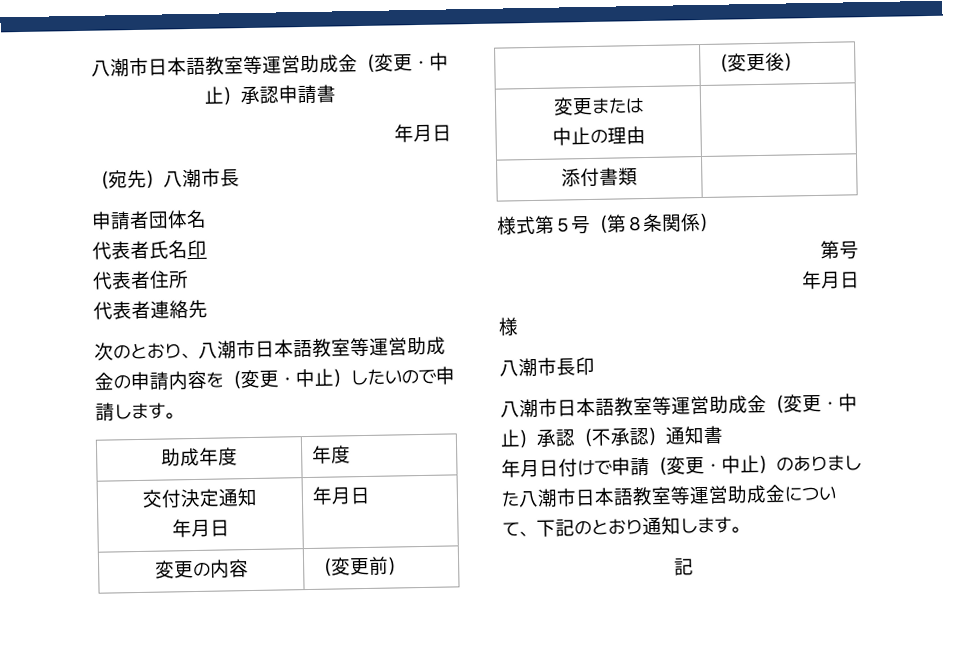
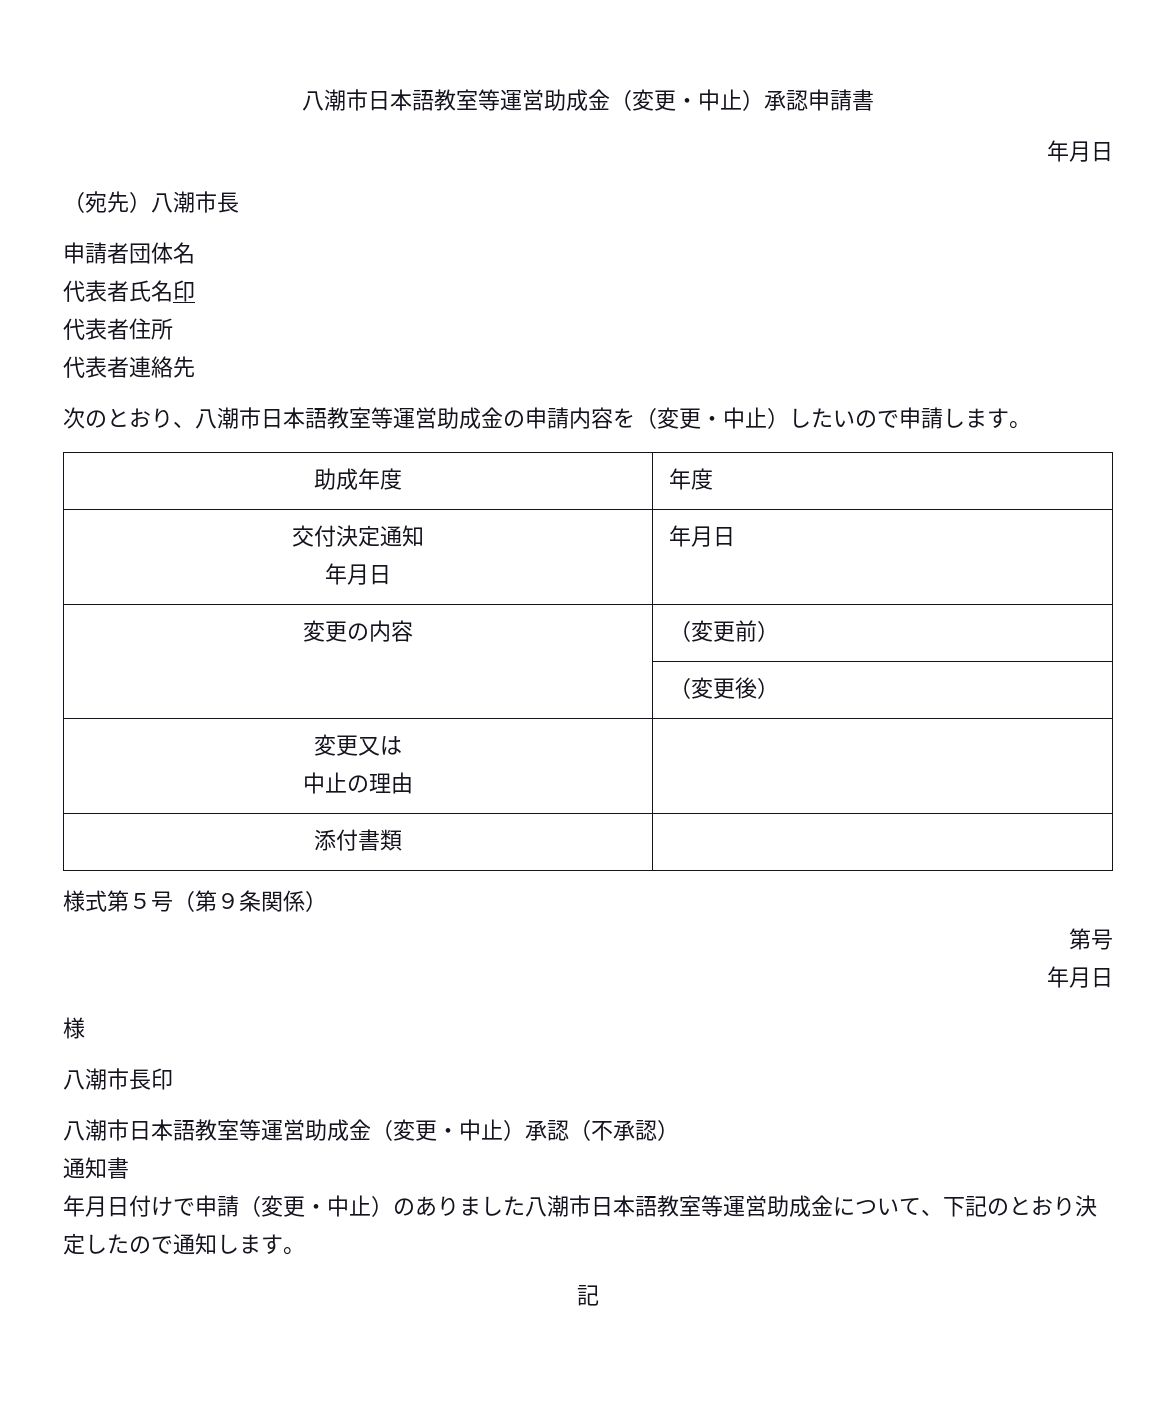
- 変更または
+ 変更又は
- 様式第５号（第８条関係）
+ 様式第５号（第９条関係）
- 八潮市日本語教室等運営助成金（変更・中止）承認（不承認）通知書
+ 八潮市日本語教室等運営助成金（変更・中止）承認（不承認）
+ 通知書
- 年月日付けで申請（変更・中止）のありました八潮市日本語教室等運営助成金について、下記のとおり通知します。
+ 年月日付けで申請（変更・中止）のありました八潮市日本語教室等運営助成金について、下記のとおり決定したので通知します。

